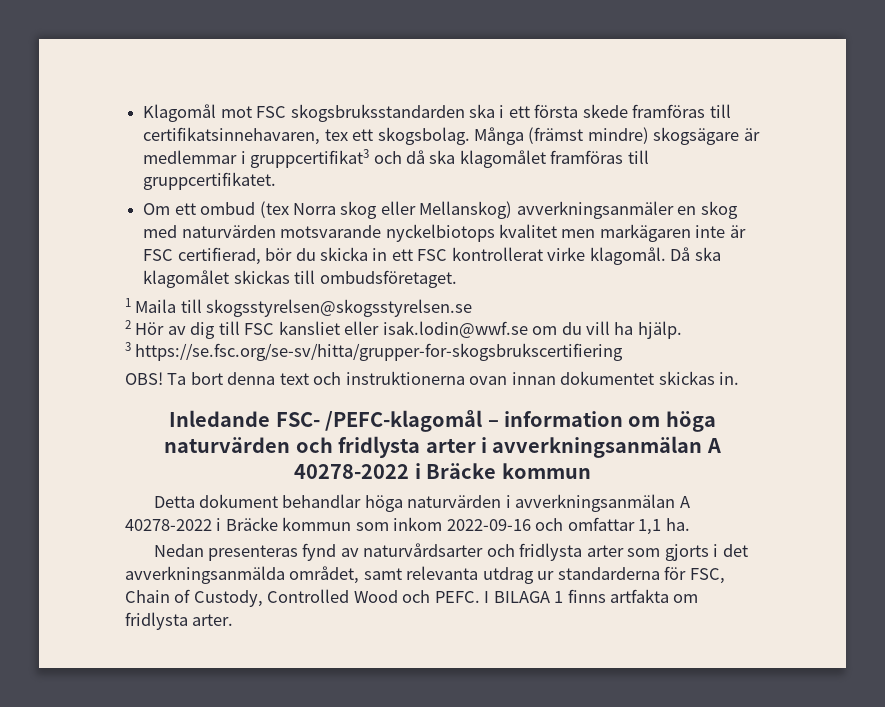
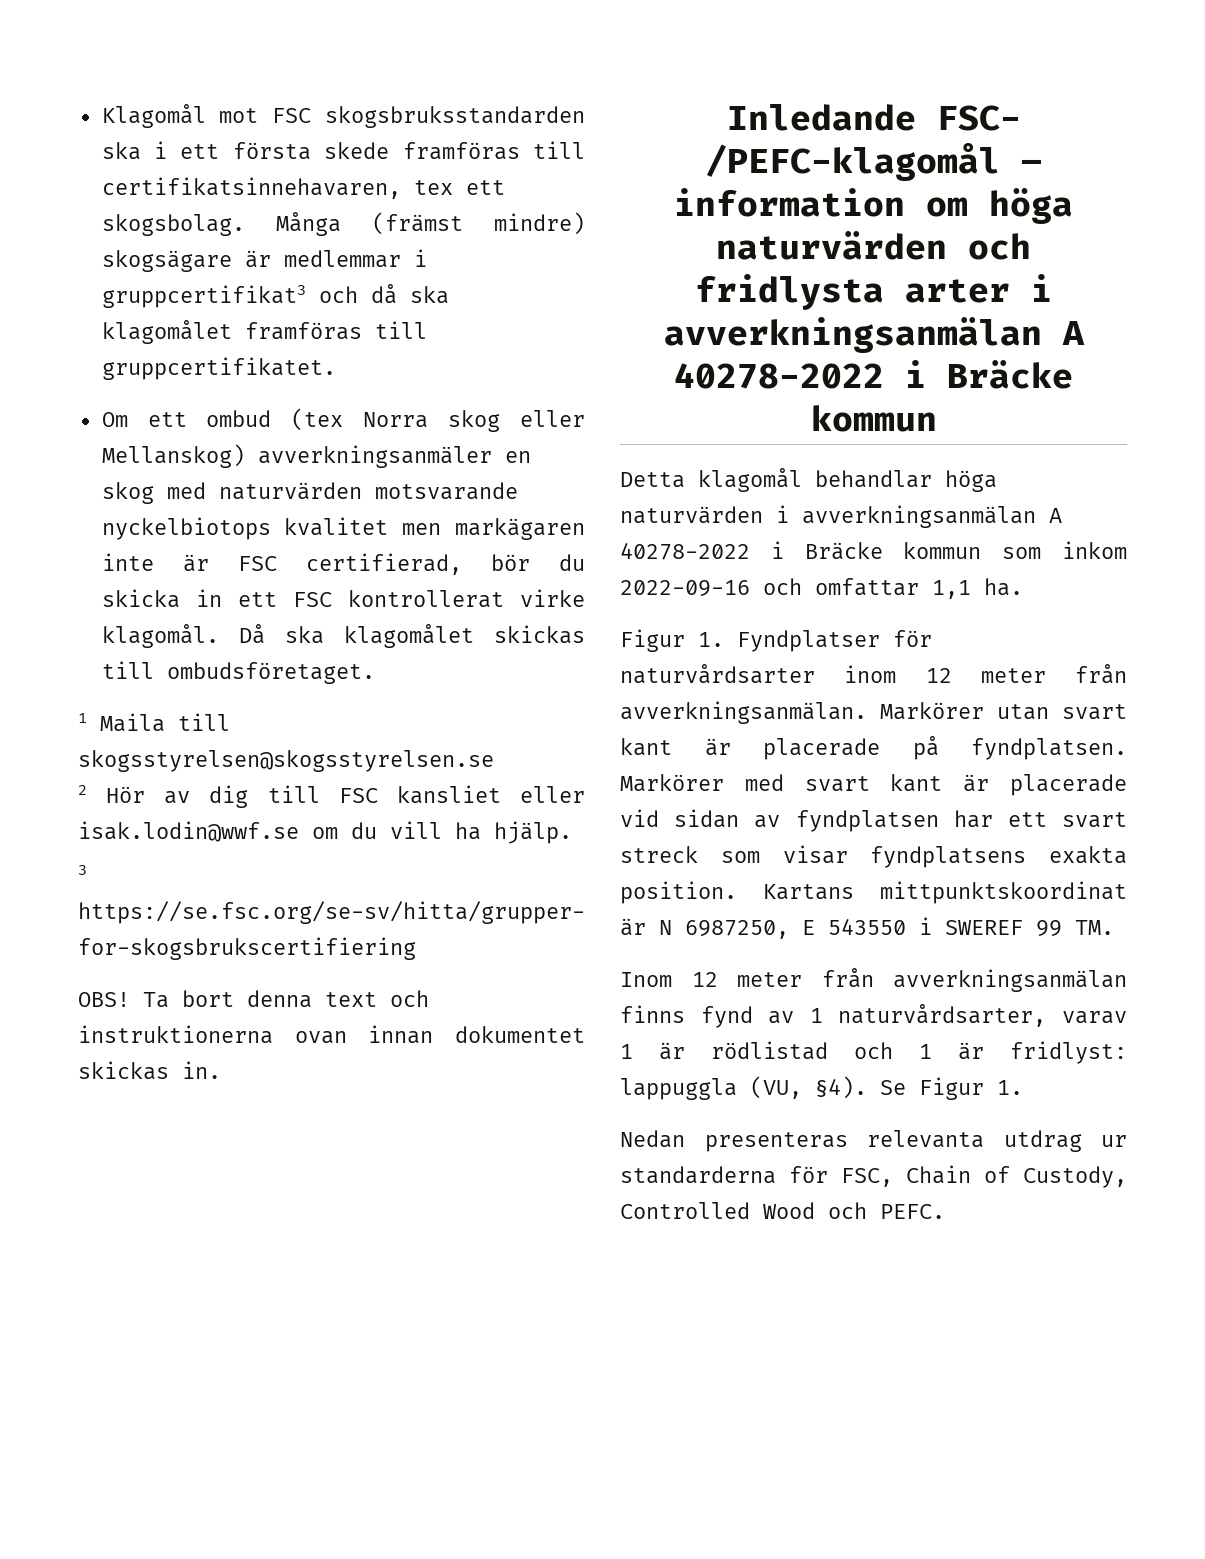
- Detta dokument behandlar höga naturvärden i avverkningsanmälan A 40278-2022 i Bräcke kommun som inkom 2022-09-16 och omfattar 1,1 ha.
+ Detta klagomål behandlar höga naturvärden i avverkningsanmälan A 40278-2022 i Bräcke kommun som inkom 2022-09-16 och omfattar 1,1 ha.
- Nedan presenteras fynd av naturvårdsarter och fridlysta arter som gjorts i det avverkningsanmälda området, samt relevanta utdrag ur standarderna för FSC, Chain of Custody, Controlled Wood och PEFC. I BILAGA 1 finns artfakta om fridlysta arter.
+ Figur 1. Fyndplatser för naturvårdsarter inom 12 meter från avverkningsanmälan. Markörer utan svart kant är placerade på fyndplatsen. Markörer med svart kant är placerade vid sidan av fyndplatsen har ett svart streck som visar fyndplatsens exakta position. Kartans mittpunktskoordinat är N 6987250, E 543550 i SWEREF 99 TM.
+ Inom 12 meter från avverkningsanmälan finns fynd av 1 naturvårdsarter, varav 1 är rödlistad och 1 är fridlyst: lappuggla (VU, §4). Se Figur 1.
+ Nedan presenteras relevanta utdrag ur standarderna för FSC, Chain of Custody, Controlled Wood och PEFC.

